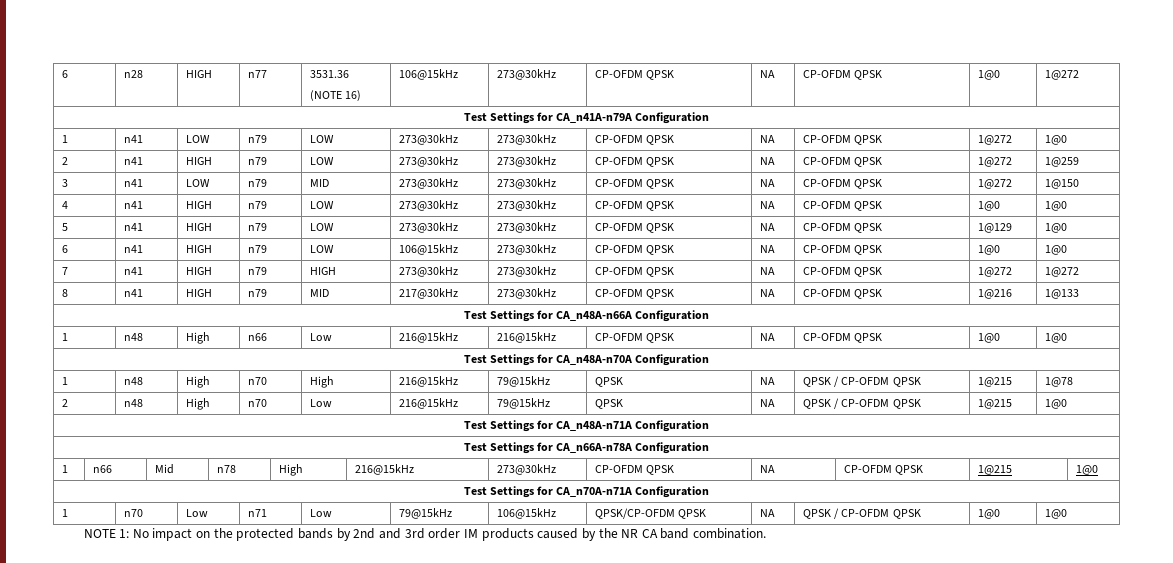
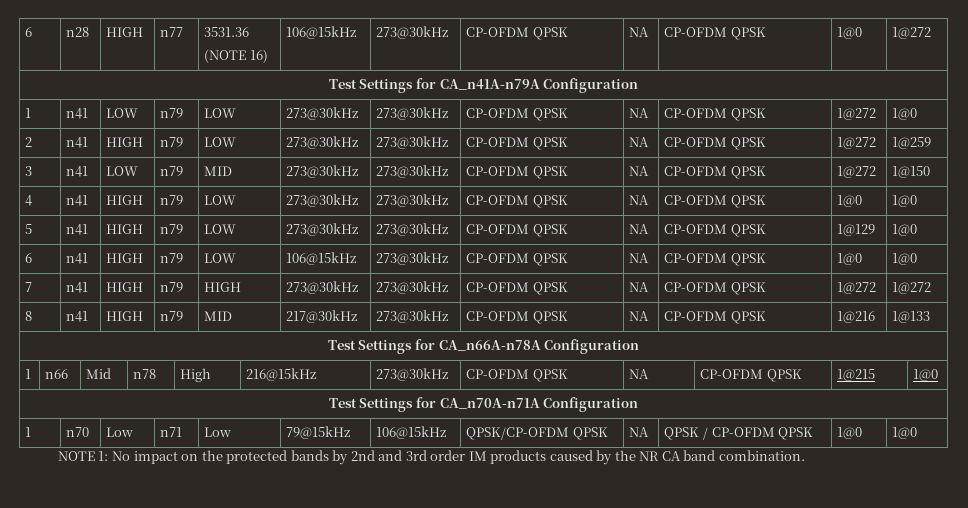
- Test Settings for CA_n48A-n66A Configuration
- 1 | n48 | High | n66 | Low | 216@15kHz | 216@15kHz | CP-OFDM QPSK | NA | CP-OFDM QPSK | 1@0 | 1@0
- Test Settings for CA_n48A-n70A Configuration
- 1 | n48 | High | n70 | High | 216@15kHz | 79@15kHz | QPSK | NA | QPSK / CP-OFDM QPSK | 1@215 | 1@78
- 2 | n48 | High | n70 | Low | 216@15kHz | 79@15kHz | QPSK | NA | QPSK / CP-OFDM QPSK | 1@215 | 1@0
- Test Settings for CA_n48A-n71A Configuration

